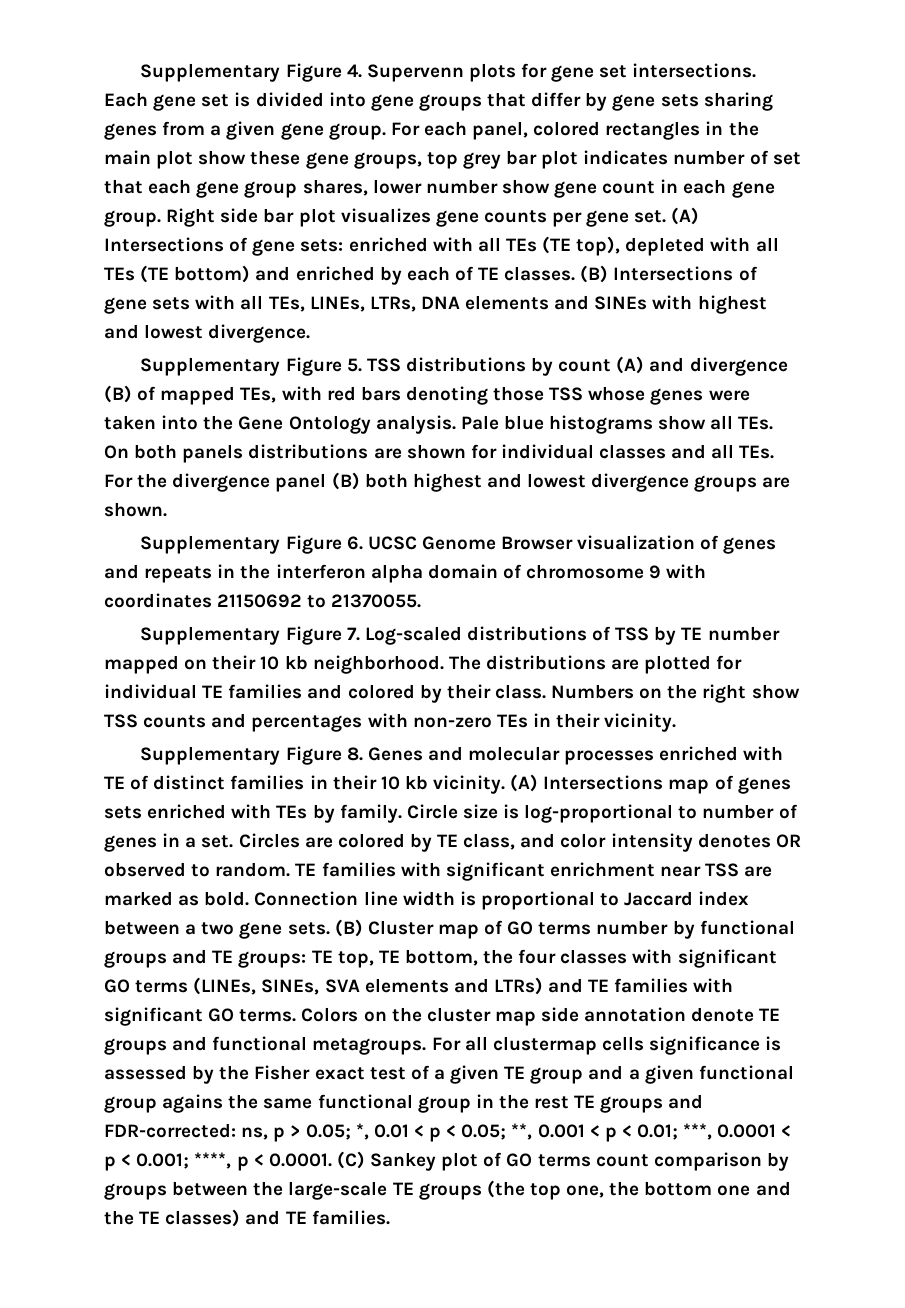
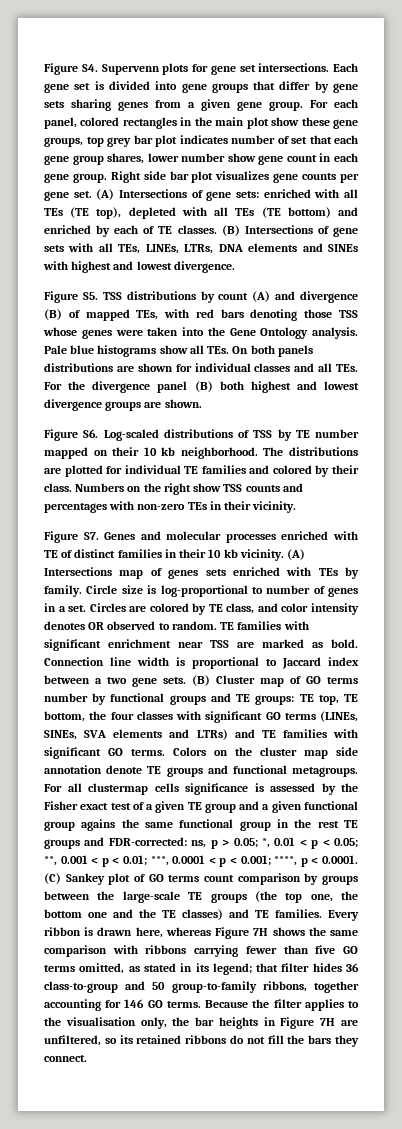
- Supplementary Figure 4. Supervenn plots for gene set intersections.
+ Figure S4. Supervenn plots for gene set intersections.
- Supplementary Figure 5. TSS distributions by count (A) and divergence (B) of mapped TEs, with red bars denoting those TSS whose genes were taken into the Gene Ontology analysis.
+ Figure S5. TSS distributions by count (A) and divergence (B) of mapped TEs, with red bars denoting those TSS whose genes were taken into the Gene Ontology analysis.
- Supplementary Figure 6. UCSC Genome Browser visualization of genes and repeats in the interferon alpha domain of chromosome 9 with coordinates 21150692 to 21370055.
- Supplementary Figure 7. Log-scaled distributions of TSS by TE number mapped on their 10 kb neighborhood.
+ Figure S6. Log-scaled distributions of TSS by TE number mapped on their 10 kb neighborhood.
- Supplementary Figure 8. Genes and molecular processes enriched with TE of distinct families in their 10 kb vicinity.
+ Figure S7. Genes and molecular processes enriched with TE of distinct families in their 10 kb vicinity.
+ Every ribbon is drawn here, whereas Figure 7H shows the same comparison with ribbons carrying fewer than five GO terms omitted, as stated in its legend; that filter hides 36 class-to-group and 50 group-to-family ribbons, together accounting for 146 GO terms. Because the filter applies to the visualisation only, the bar heights in Figure 7H are unfiltered, so its retained ribbons do not fill the bars they connect.

